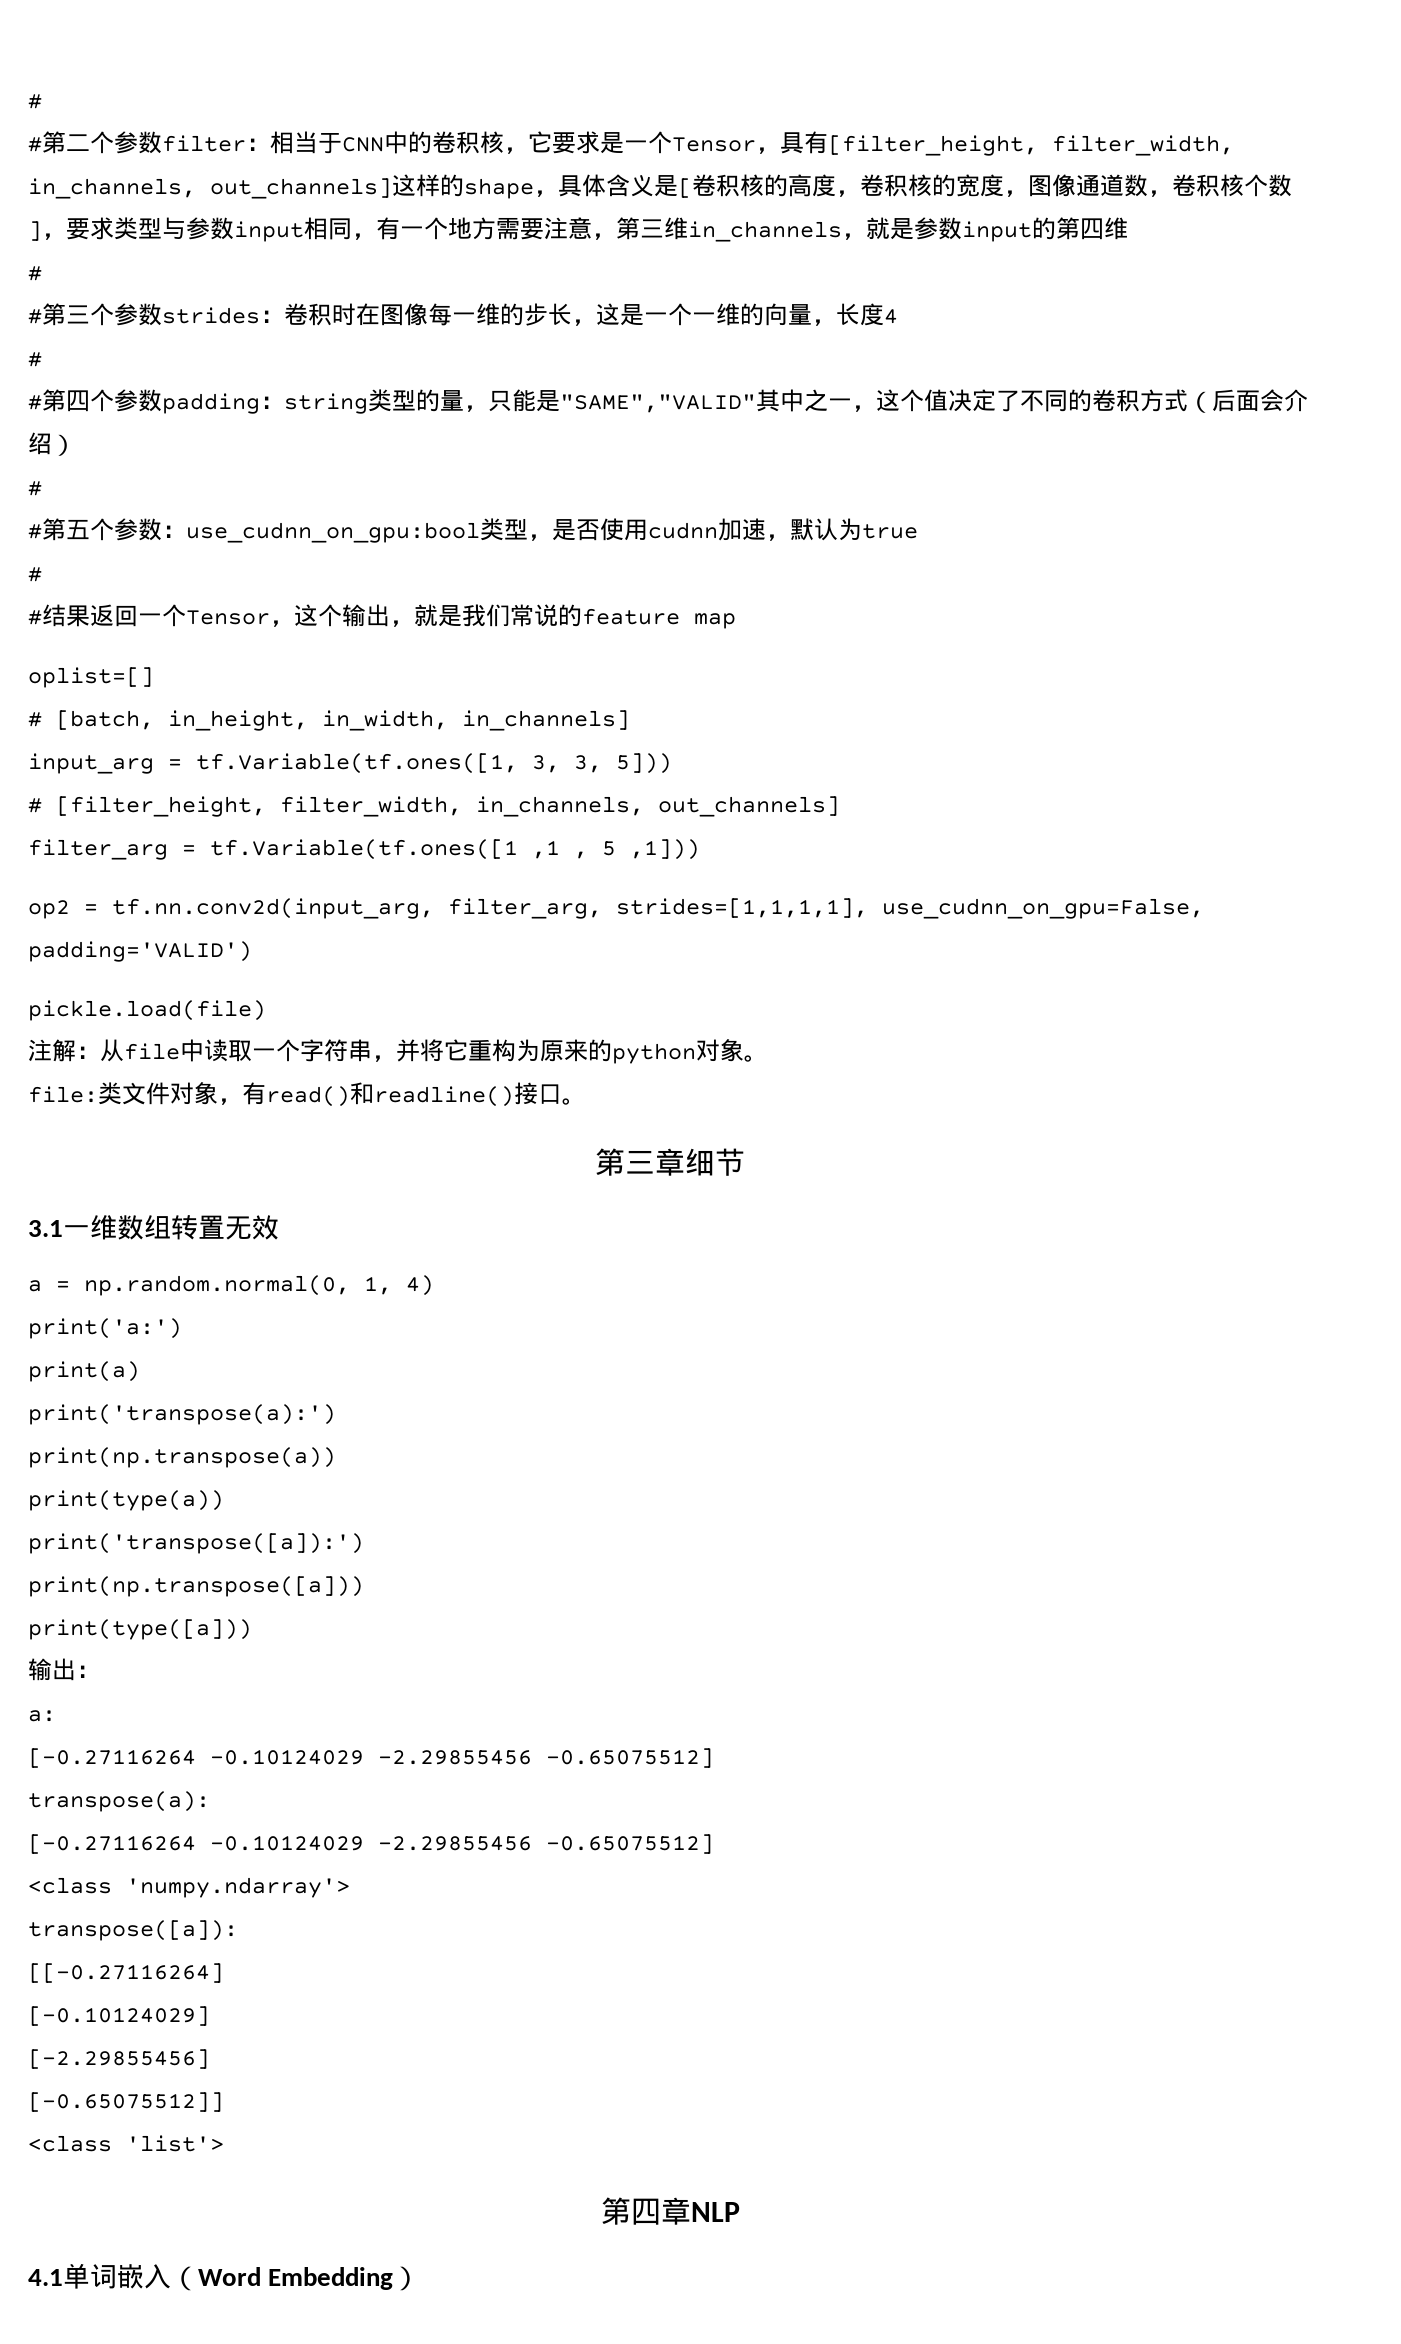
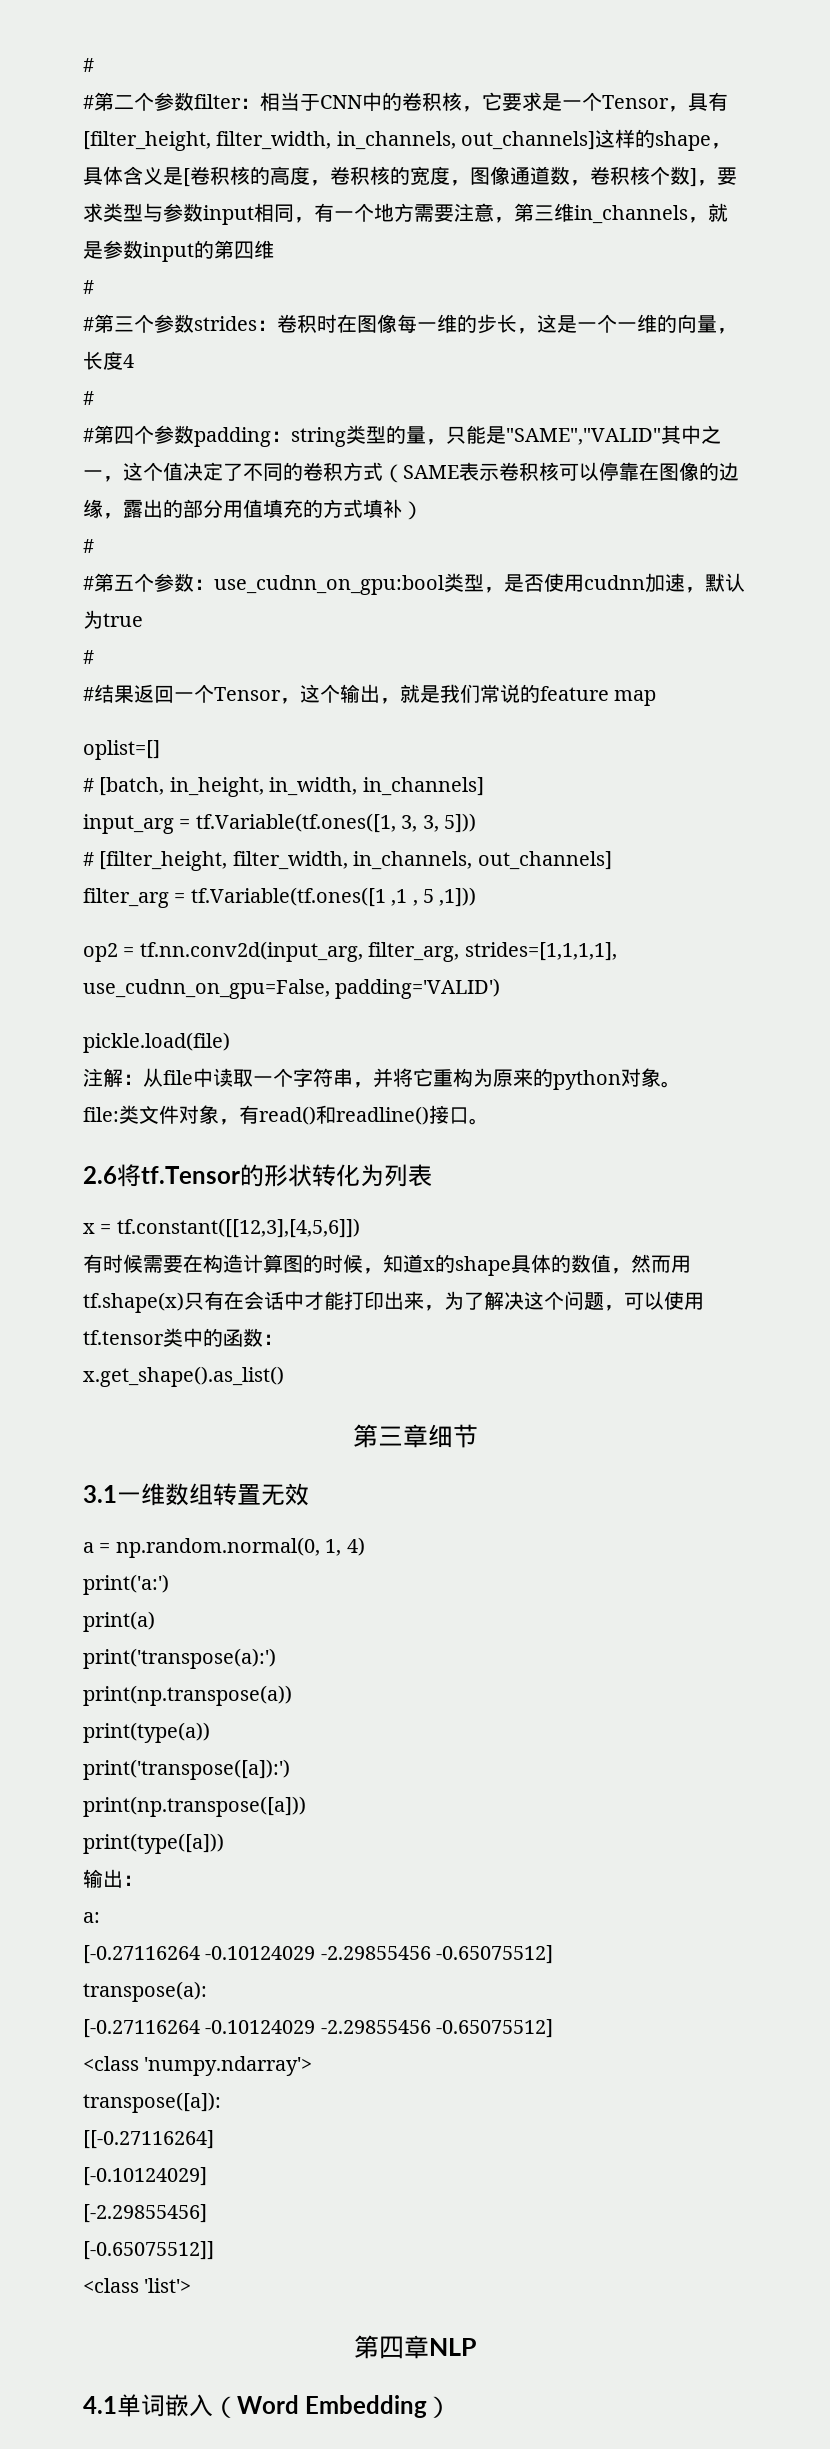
- #第四个参数padding：string类型的量，只能是"SAME","VALID"其中之一，这个值决定了不同的卷积方式（后面会介绍）
+ #第四个参数padding：string类型的量，只能是"SAME","VALID"其中之一，这个值决定了不同的卷积方式（SAME表示卷积核可以停靠在图像的边缘，露出的部分用值填充的方式填补）
+ 2.6将tf.Tensor的形状转化为列表
+ x = tf.constant([[12,3],[4,5,6]])
+ 有时候需要在构造计算图的时候，知道x的shape具体的数值，然而用tf.shape(x)只有在会话中才能打印出来，为了解决这个问题，可以使用tf.tensor类中的函数：
+ x.get_shape().as_list()

